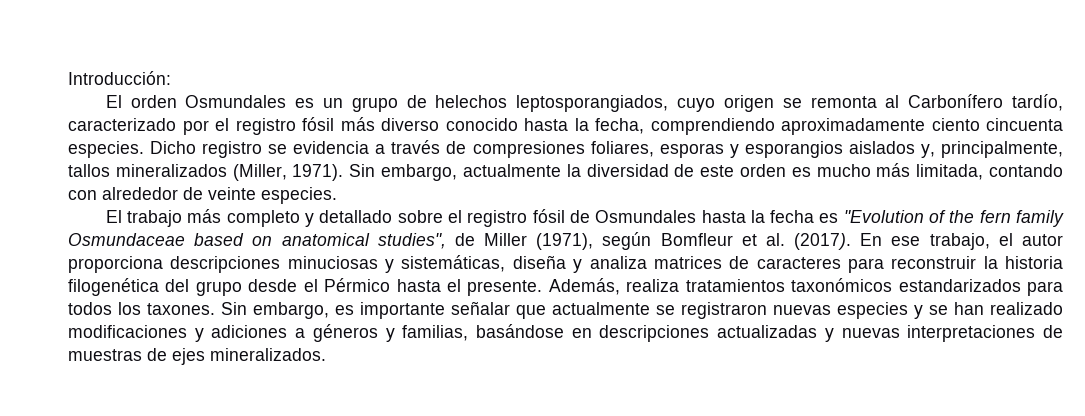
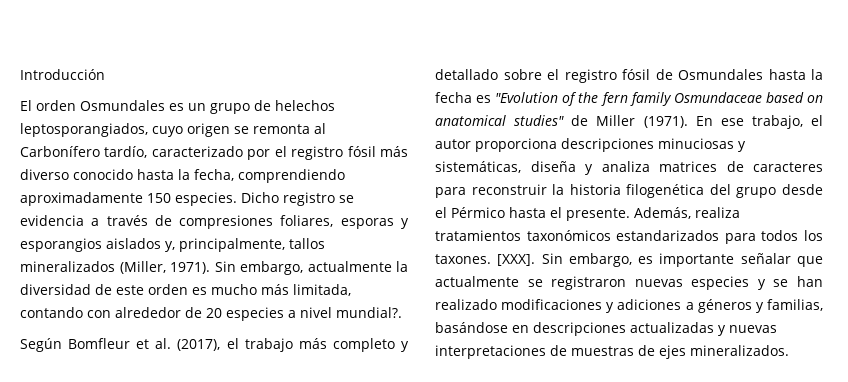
- Introducción:
+ Introducción
- El orden Osmundales es un grupo de helechos leptosporangiados, cuyo origen se remonta al Carbonífero tardío, caracterizado por el registro fósil más diverso conocido hasta la fecha, comprendiendo aproximadamente ciento cincuenta especies.
+ El orden Osmundales es un grupo de helechos leptosporangiados, cuyo origen se remonta al Carbonífero tardío, caracterizado por el registro fósil más diverso conocido hasta la fecha, comprendiendo aproximadamente 150 especies.
- Sin embargo, actualmente la diversidad de este orden es mucho más limitada, contando con alrededor de veinte especies.
- El trabajo más completo y detallado sobre el registro fósil de Osmundales hasta la fecha es "Evolution of the fern family Osmundaceae based on anatomical studies", de Miller (1971), según Bomfleur et al. (2017).
+ Sin embargo, actualmente la diversidad de este orden es mucho más limitada, contando con alrededor de 20 especies a nivel mundial?.
+ Según Bomfleur et al. (2017), el trabajo más completo y detallado sobre el registro fósil de Osmundales hasta la fecha es "Evolution of the fern family Osmundaceae based on anatomical studies" de Miller (1971).
+ [XXX].

